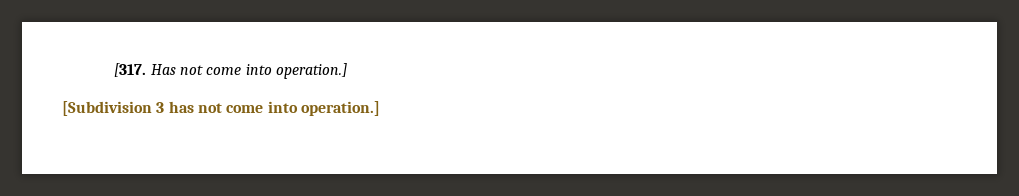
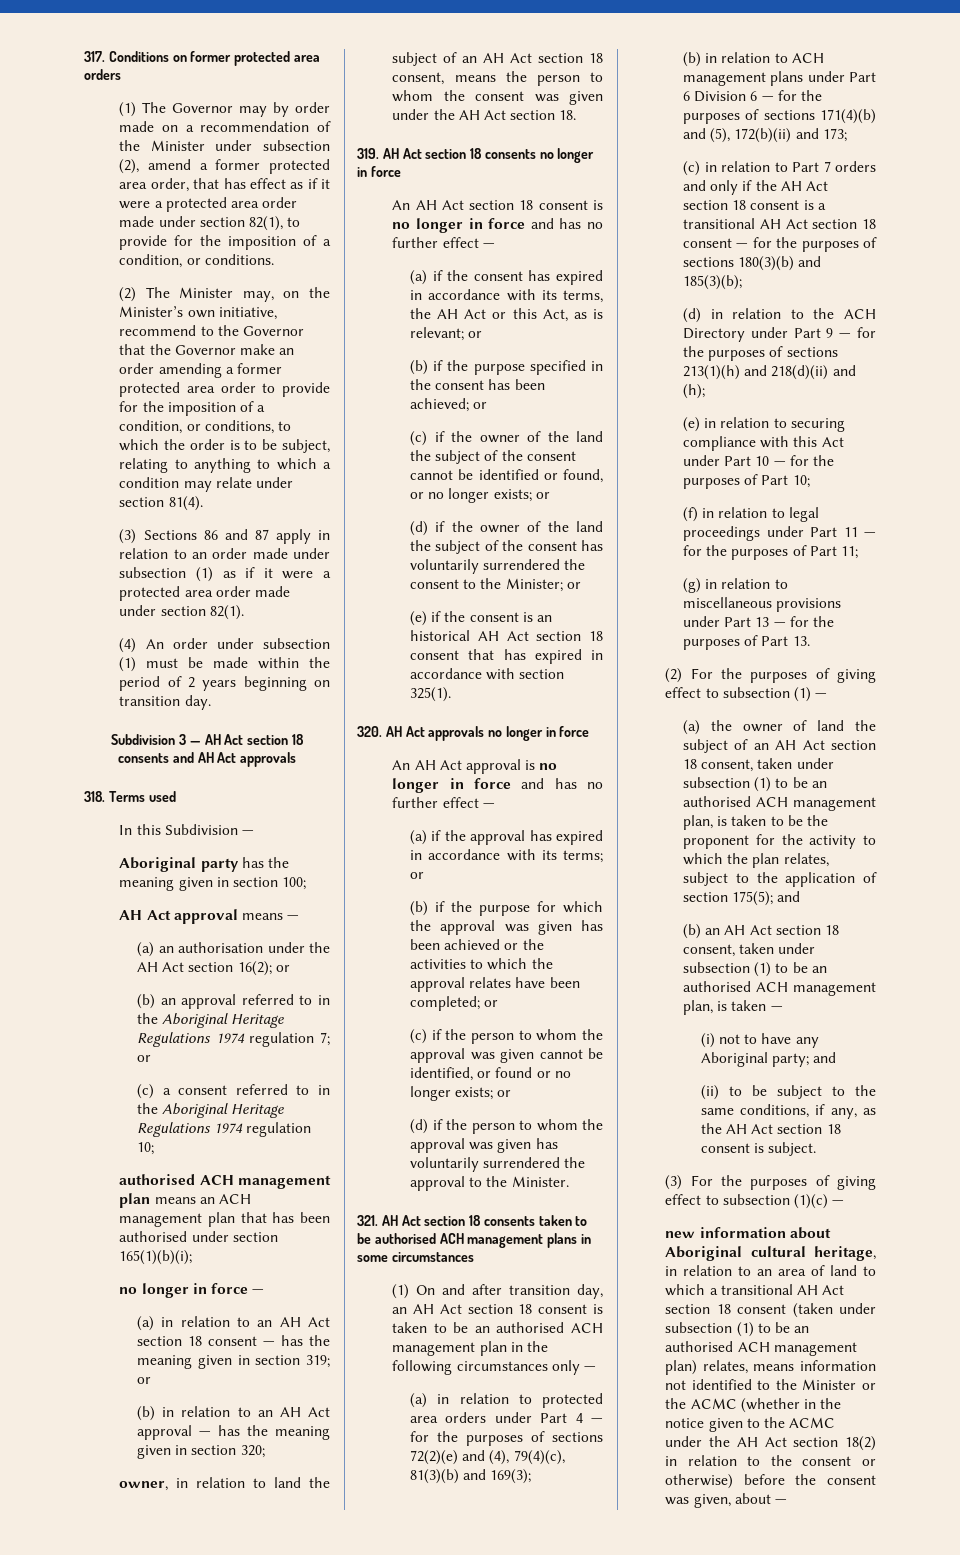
- [317. Has not come into operation.]
- [Subdivision 3 has not come into operation.]
+ 317. Conditions on former protected area orders
+ (1) The Governor may by order made on a recommendation of the Minister under subsection (2), amend a former protected area order, that has effect as if it were a protected area order made under section 82(1), to provide for the imposition of a condition, or conditions.
+ (2) The Minister may, on the Minister’s own initiative, recommend to the Governor that the Governor make an order amending a former protected area order to provide for the imposition of a condition, or conditions, to which the order is to be subject, relating to anything to which a condition may relate under section 81(4).
+ (3) Sections 86 and 87 apply in relation to an order made under subsection (1) as if it were a protected area order made under section 82(1).
+ (4) An order under subsection (1) must be made within the period of 2 years beginning on transition day.
+ Subdivision 3 — AH Act section 18 consents and AH Act approvals
+ 318. Terms used
+ In this Subdivision —
+ Aboriginal party has the meaning given in section 100;
+ AH Act approval means —
+ (a) an authorisation under the AH Act section 16(2); or
+ (b) an approval referred to in the Aboriginal Heritage Regulations 1974 regulation 7; or
+ (c) a consent referred to in the Aboriginal Heritage Regulations 1974 regulation 10;
+ authorised ACH management plan means an ACH management plan that has been authorised under section 165(1)(b)(i);
+ no longer in force —
+ (a) in relation to an AH Act section 18 consent — has the meaning given in section 319; or
+ (b) in relation to an AH Act approval — has the meaning given in section 320;
+ owner, in relation to land the subject of an AH Act section 18 consent, means the person to whom the consent was given under the AH Act section 18.
+ 319. AH Act section 18 consents no longer in force
+ An AH Act section 18 consent is no longer in force and has no further effect —
+ (a) if the consent has expired in accordance with its terms, the AH Act or this Act, as is relevant; or
+ (b) if the purpose specified in the consent has been achieved; or
+ (c) if the owner of the land the subject of the consent cannot be identified or found, or no longer exists; or
+ (d) if the owner of the land the subject of the consent has voluntarily surrendered the consent to the Minister; or
+ (e) if the consent is an historical AH Act section 18 consent that has expired in accordance with section 325(1).
+ 320. AH Act approvals no longer in force
+ An AH Act approval is no longer in force and has no further effect —
+ (a) if the approval has expired in accordance with its terms; or
+ (b) if the purpose for which the approval was given has been achieved or the activities to which the approval relates have been completed; or
+ (c) if the person to whom the approval was given cannot be identified, or found or no longer exists; or
+ (d) if the person to whom the approval was given has voluntarily surrendered the approval to the Minister.
+ 321. AH Act section 18 consents taken to be authorised ACH management plans in some circumstances
+ (1) On and after transition day, an AH Act section 18 consent is taken to be an authorised ACH management plan in the following circumstances only —
+ (a) in relation to protected area orders under Part 4 — for the purposes of sections 72(2)(e) and (4), 79(4)(c), 81(3)(b) and 169(3);
+ (b) in relation to ACH management plans under Part 6 Division 6 — for the purposes of sections 171(4)(b) and (5), 172(b)(ii) and 173;
+ (c) in relation to Part 7 orders and only if the AH Act section 18 consent is a transitional AH Act section 18 consent — for the purposes of sections 180(3)(b) and 185(3)(b);
+ (d) in relation to the ACH Directory under Part 9 — for the purposes of sections 213(1)(h) and 218(d)(ii) and (h);
+ (e) in relation to securing compliance with this Act under Part 10 — for the purposes of Part 10;
+ (f) in relation to legal proceedings under Part 11 — for the purposes of Part 11;
+ (g) in relation to miscellaneous provisions under Part 13 — for the purposes of Part 13.
+ (2) For the purposes of giving effect to subsection (1) —
+ (a) the owner of land the subject of an AH Act section 18 consent, taken under subsection (1) to be an authorised ACH management plan, is taken to be the proponent for the activity to which the plan relates, subject to the application of section 175(5); and
+ (b) an AH Act section 18 consent, taken under subsection (1) to be an authorised ACH management plan, is taken —
+ (i) not to have any Aboriginal party; and
+ (ii) to be subject to the same conditions, if any, as the AH Act section 18 consent is subject.
+ (3) For the purposes of giving effect to subsection (1)(c) —
+ new information about Aboriginal cultural heritage, in relation to an area of land to which a transitional AH Act section 18 consent (taken under subsection (1) to be an authorised ACH management plan) relates, means information not identified to the Minister or the ACMC (whether in the notice given to the ACMC under the AH Act section 18(2) in relation to the consent or otherwise) before the consent was given, about —

